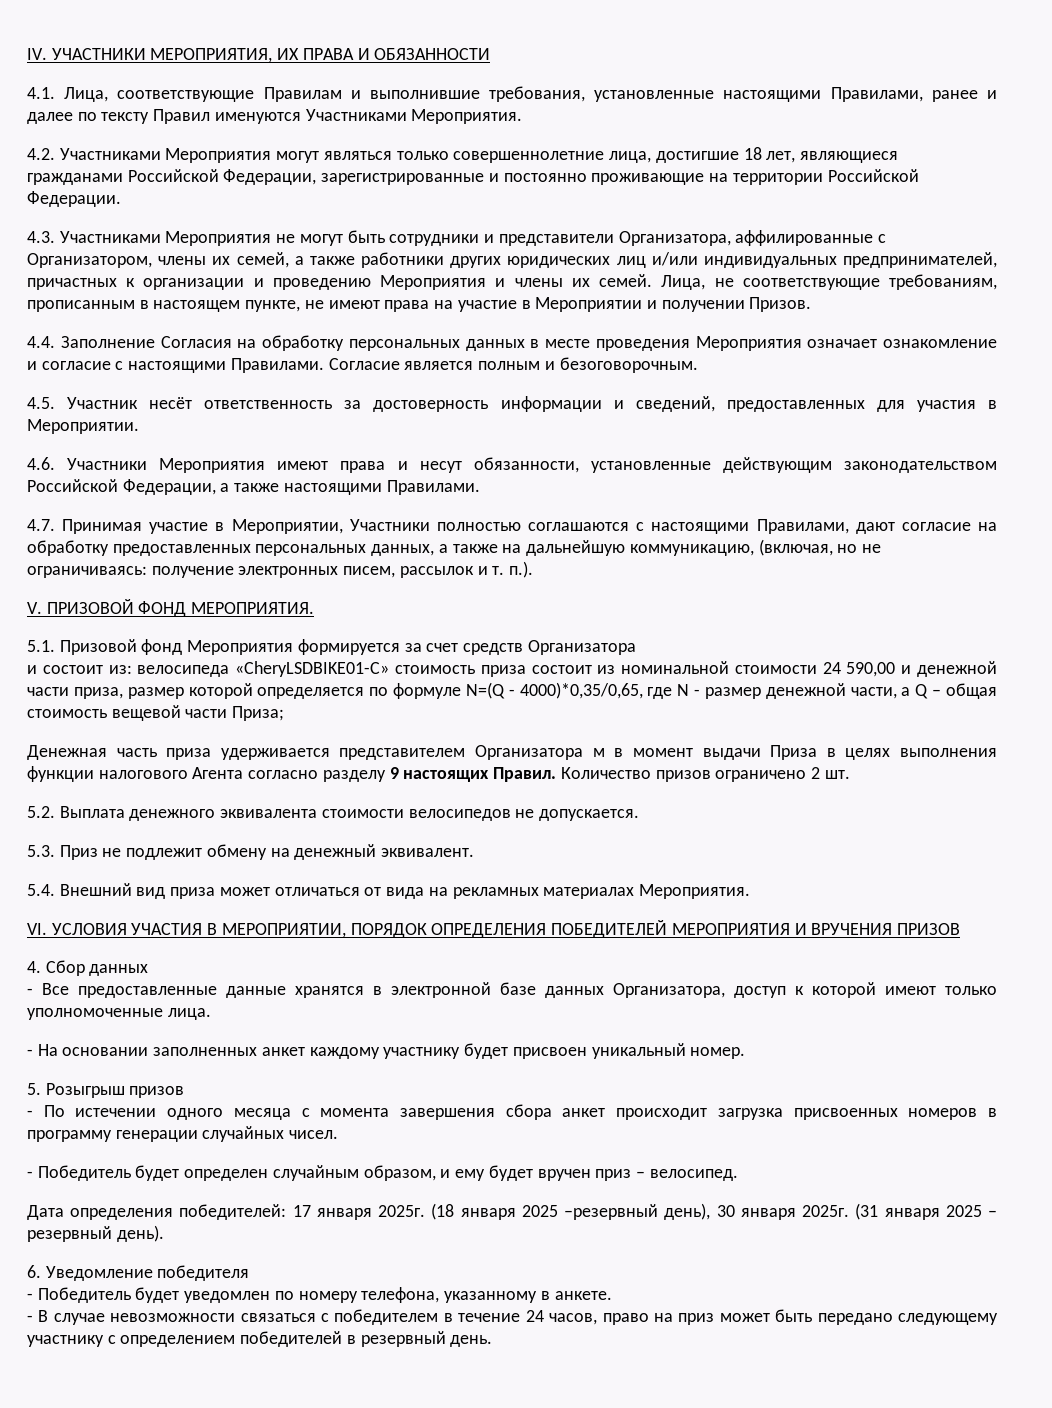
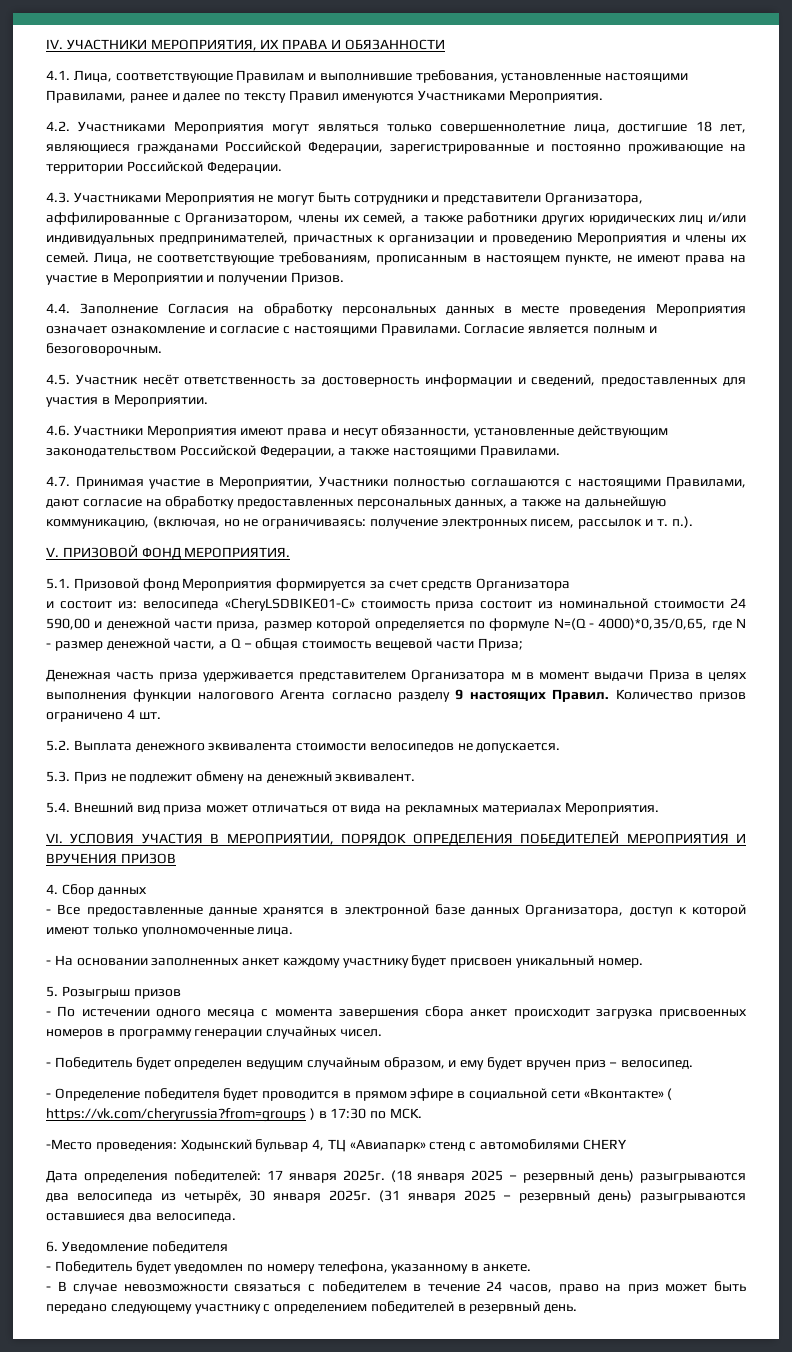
- Количество призов ограничено 2 шт.
+ Количество призов ограничено 4 шт.
- - Победитель будет определен случайным образом, и ему будет вручен приз – велосипед.
+ - Победитель будет определен ведущим случайным образом, и ему будет вручен приз – велосипед.
+ - Определение победителя будет проводится в прямом эфире в социальной сети «Вконтакте» ( https://vk.com/cheryrussia?from=groups ) в 17:30 по МСК.
+ -Место проведения: Ходынский бульвар 4, ТЦ «Авиапарк» стенд c автомобилями CHERY
- (18 января 2025 –резервный день), 30 января 2025г.
+ (18 января 2025 – резервный день) разыгрываются два велосипеда из четырёх, 30 января 2025г.
- (31 января 2025 – резервный день).
+ (31 января 2025 – резервный день) разыгрываются оставшиеся два велосипеда.

